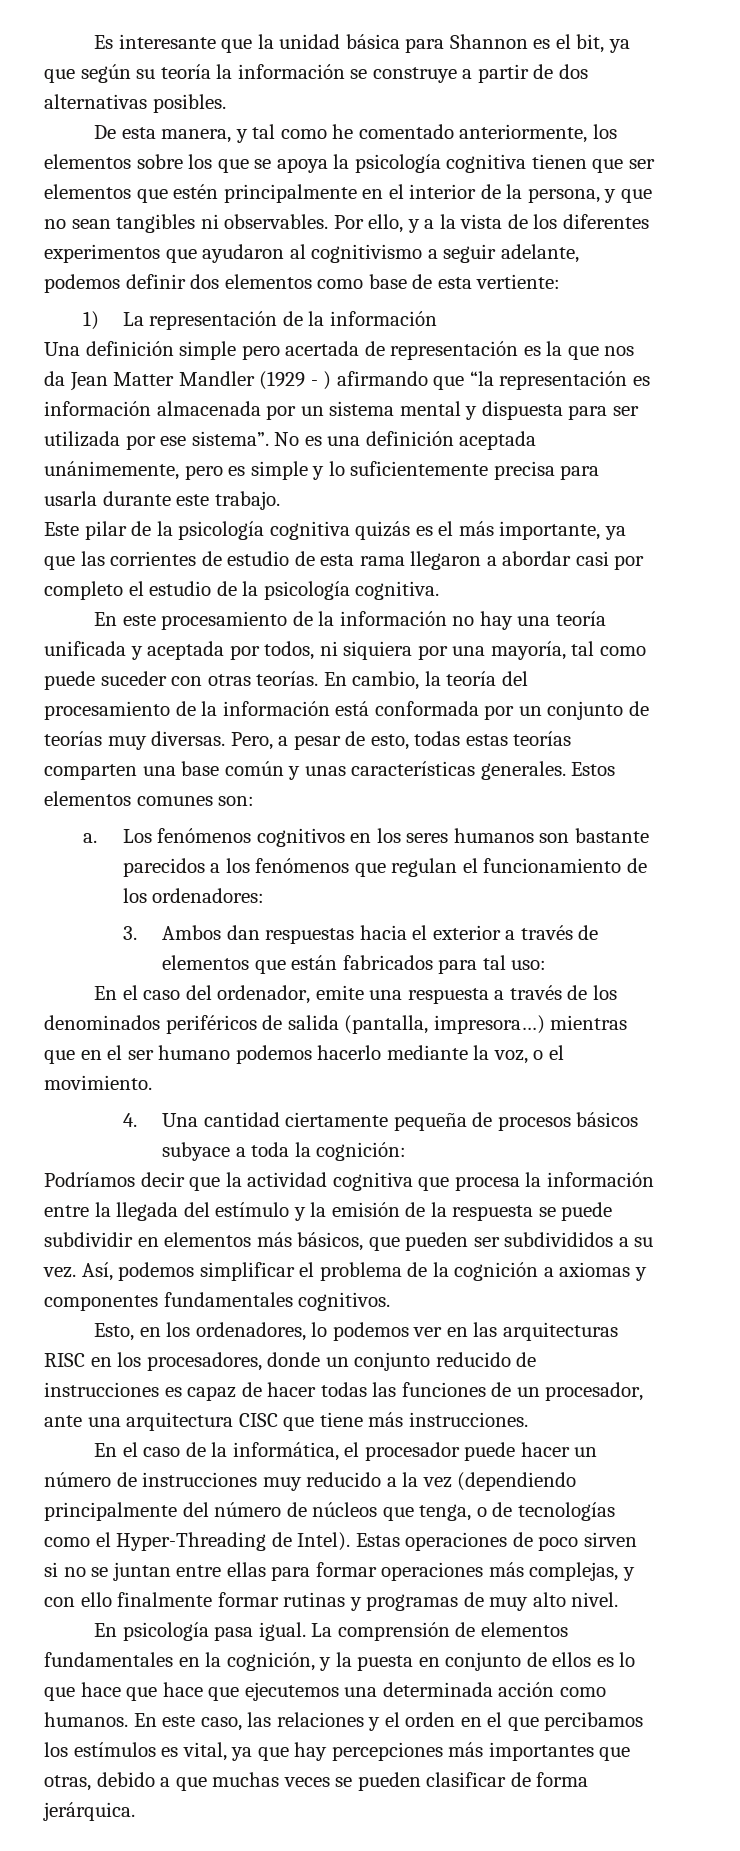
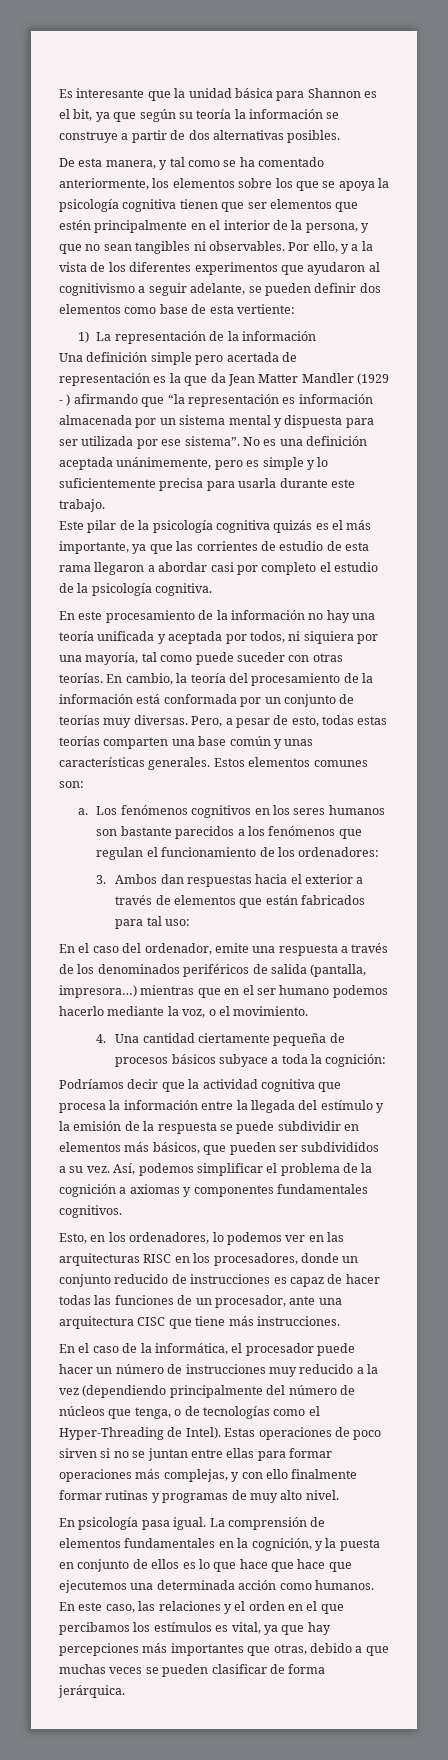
- De esta manera, y tal como he comentado anteriormente, los elementos sobre los que se apoya la psicología cognitiva tienen que ser elementos que estén principalmente en el interior de la persona, y que no sean tangibles ni observables.
+ De esta manera, y tal como se ha comentado anteriormente, los elementos sobre los que se apoya la psicología cognitiva tienen que ser elementos que estén principalmente en el interior de la persona, y que no sean tangibles ni observables.
- Por ello, y a la vista de los diferentes experimentos que ayudaron al cognitivismo a seguir adelante, podemos definir dos elementos como base de esta vertiente:
+ Por ello, y a la vista de los diferentes experimentos que ayudaron al cognitivismo a seguir adelante, se pueden definir dos elementos como base de esta vertiente:
- Una definición simple pero acertada de representación es la que nos da Jean Matter Mandler (1929 - ) afirmando que “la representación es información almacenada por un sistema mental y dispuesta para ser utilizada por ese sistema”.
+ Una definición simple pero acertada de representación es la que da Jean Matter Mandler (1929 - ) afirmando que “la representación es información almacenada por un sistema mental y dispuesta para ser utilizada por ese sistema”.

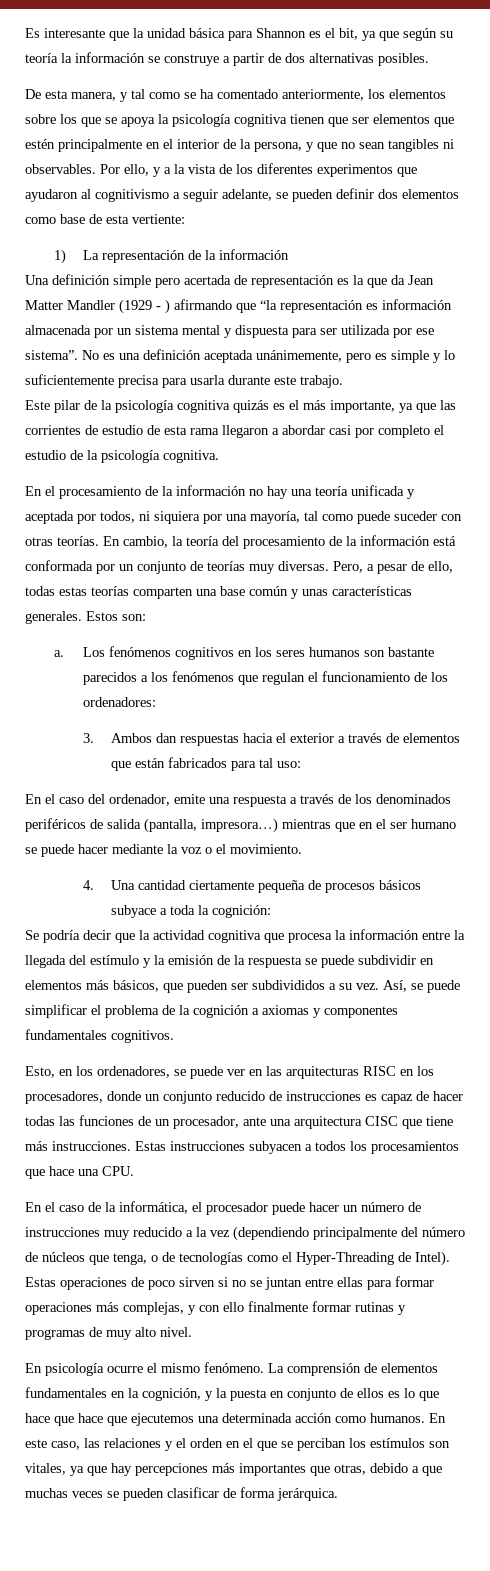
- En este procesamiento de la información no hay una teoría unificada y aceptada por todos, ni siquiera por una mayoría, tal como puede suceder con otras teorías.
+ En el procesamiento de la información no hay una teoría unificada y aceptada por todos, ni siquiera por una mayoría, tal como puede suceder con otras teorías.
- Pero, a pesar de esto, todas estas teorías comparten una base común y unas características generales.
+ Pero, a pesar de ello, todas estas teorías comparten una base común y unas características generales.
- Estos elementos comunes son:
+ Estos son:
- En el caso del ordenador, emite una respuesta a través de los denominados periféricos de salida (pantalla, impresora…) mientras que en el ser humano podemos hacerlo mediante la voz, o el movimiento.
+ En el caso del ordenador, emite una respuesta a través de los denominados periféricos de salida (pantalla, impresora…) mientras que en el ser humano se puede hacer mediante la voz o el movimiento.
- Podríamos decir que la actividad cognitiva que procesa la información entre la llegada del estímulo y la emisión de la respuesta se puede subdividir en elementos más básicos, que pueden ser subdivididos a su vez.
+ Se podría decir que la actividad cognitiva que procesa la información entre la llegada del estímulo y la emisión de la respuesta se puede subdividir en elementos más básicos, que pueden ser subdivididos a su vez.
- Así, podemos simplificar el problema de la cognición a axiomas y componentes fundamentales cognitivos.
+ Así, se puede simplificar el problema de la cognición a axiomas y componentes fundamentales cognitivos.
- Esto, en los ordenadores, lo podemos ver en las arquitecturas RISC en los procesadores, donde un conjunto reducido de instrucciones es capaz de hacer todas las funciones de un procesador, ante una arquitectura CISC que tiene más instrucciones.
+ Esto, en los ordenadores, se puede ver en las arquitecturas RISC en los procesadores, donde un conjunto reducido de instrucciones es capaz de hacer todas las funciones de un procesador, ante una arquitectura CISC que tiene más instrucciones. Estas instrucciones subyacen a todos los procesamientos que hace una CPU.
- En psicología pasa igual.
+ En psicología ocurre el mismo fenómeno.
- En este caso, las relaciones y el orden en el que percibamos los estímulos es vital, ya que hay percepciones más importantes que otras, debido a que muchas veces se pueden clasificar de forma jerárquica.
+ En este caso, las relaciones y el orden en el que se perciban los estímulos son vitales, ya que hay percepciones más importantes que otras, debido a que muchas veces se pueden clasificar de forma jerárquica.

